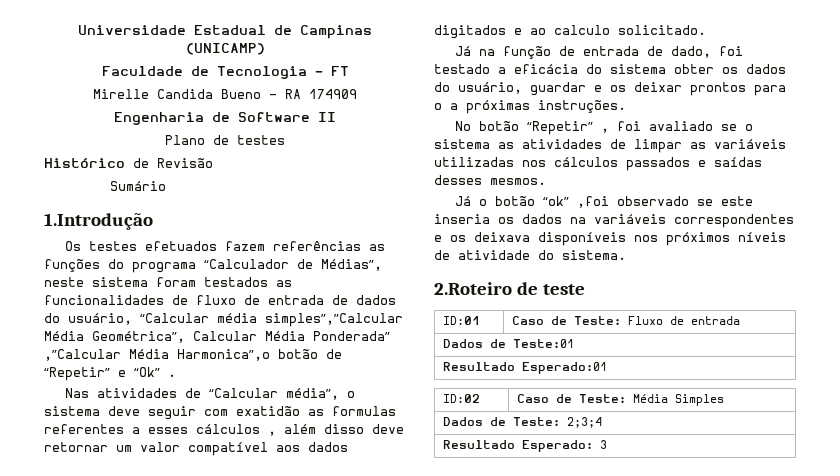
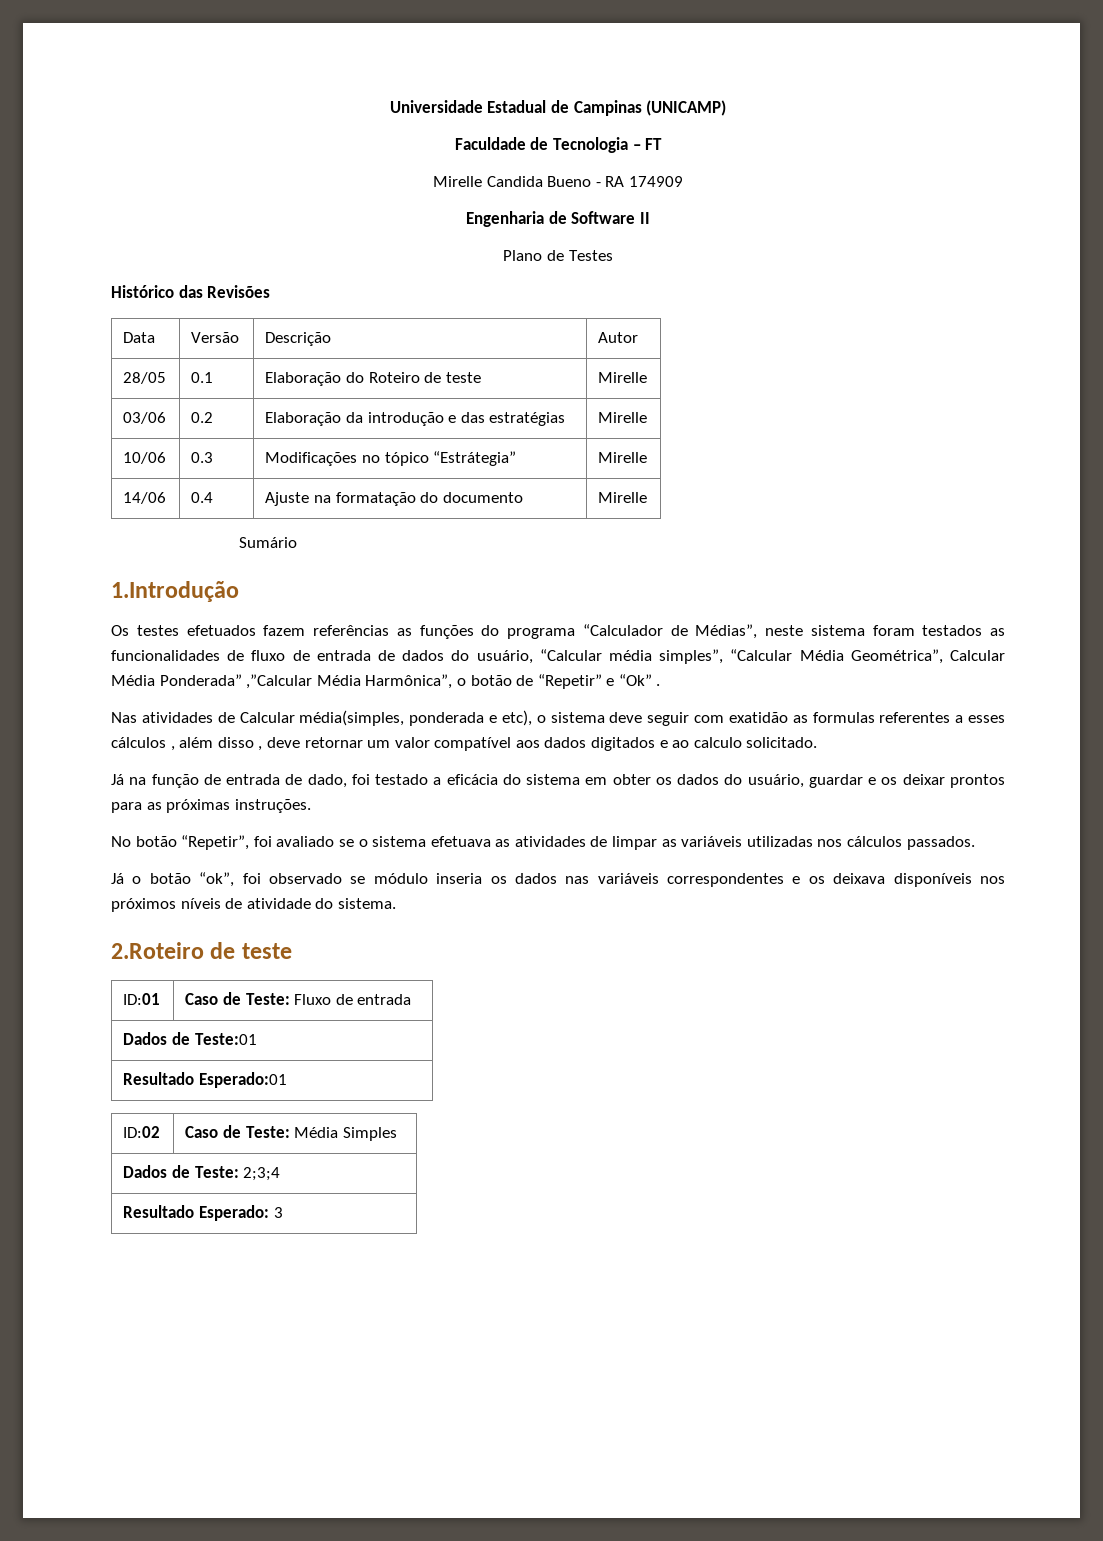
- Plano de testes
+ Plano de Testes
- Histórico de Revisão
+ Histórico das Revisões
+ Data | Versão | Descrição | Autor
+ 28/05 | 0.1 | Elaboração do Roteiro de teste | Mirelle
+ 03/06 | 0.2 | Elaboração da introdução e das estratégias | Mirelle
+ 10/06 | 0.3 | Modificações no tópico “Estrátegia” | Mirelle
+ 14/06 | 0.4 | Ajuste na formatação do documento | Mirelle
- Os testes efetuados fazem referências as funções do programa “Calculador de Médias”, neste sistema foram testados as funcionalidades de fluxo de entrada de dados do usuário, “Calcular média simples”,”Calcular Média Geométrica”, Calcular Média Ponderada” ,”Calcular Média Harmonica”,o botão de “Repetir” e “Ok” .
+ Os testes efetuados fazem referências as funções do programa “Calculador de Médias”, neste sistema foram testados as funcionalidades de fluxo de entrada de dados do usuário, “Calcular média simples”, “Calcular Média Geométrica”, Calcular Média Ponderada” ,”Calcular Média Harmônica”, o botão de “Repetir” e “Ok” .
- Nas atividades de “Calcular média”, o sistema deve seguir com exatidão as formulas referentes a esses cálculos , além disso deve retornar um valor compatível aos dados digitados e ao calculo solicitado.
+ Nas atividades de Calcular média(simples, ponderada e etc), o sistema deve seguir com exatidão as formulas referentes a esses cálculos , além disso , deve retornar um valor compatível aos dados digitados e ao calculo solicitado.
- Já na função de entrada de dado, foi testado a eficácia do sistema obter os dados do usuário, guardar e os deixar prontos para o a próximas instruções.
+ Já na função de entrada de dado, foi testado a eficácia do sistema em obter os dados do usuário, guardar e os deixar prontos para as próximas instruções.
- No botão “Repetir” , foi avaliado se o sistema as atividades de limpar as variáveis utilizadas nos cálculos passados e saídas desses mesmos.
+ No botão “Repetir”, foi avaliado se o sistema efetuava as atividades de limpar as variáveis utilizadas nos cálculos passados.
- Já o botão “ok” ,foi observado se este inseria os dados na variáveis correspondentes e os deixava disponíveis nos próximos níveis de atividade do sistema.
+ Já o botão “ok”, foi observado se módulo inseria os dados nas variáveis correspondentes e os deixava disponíveis nos próximos níveis de atividade do sistema.

